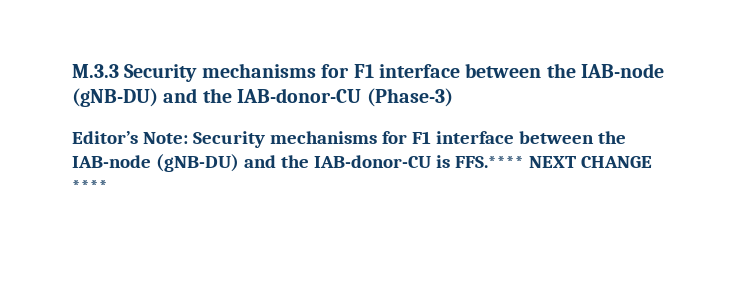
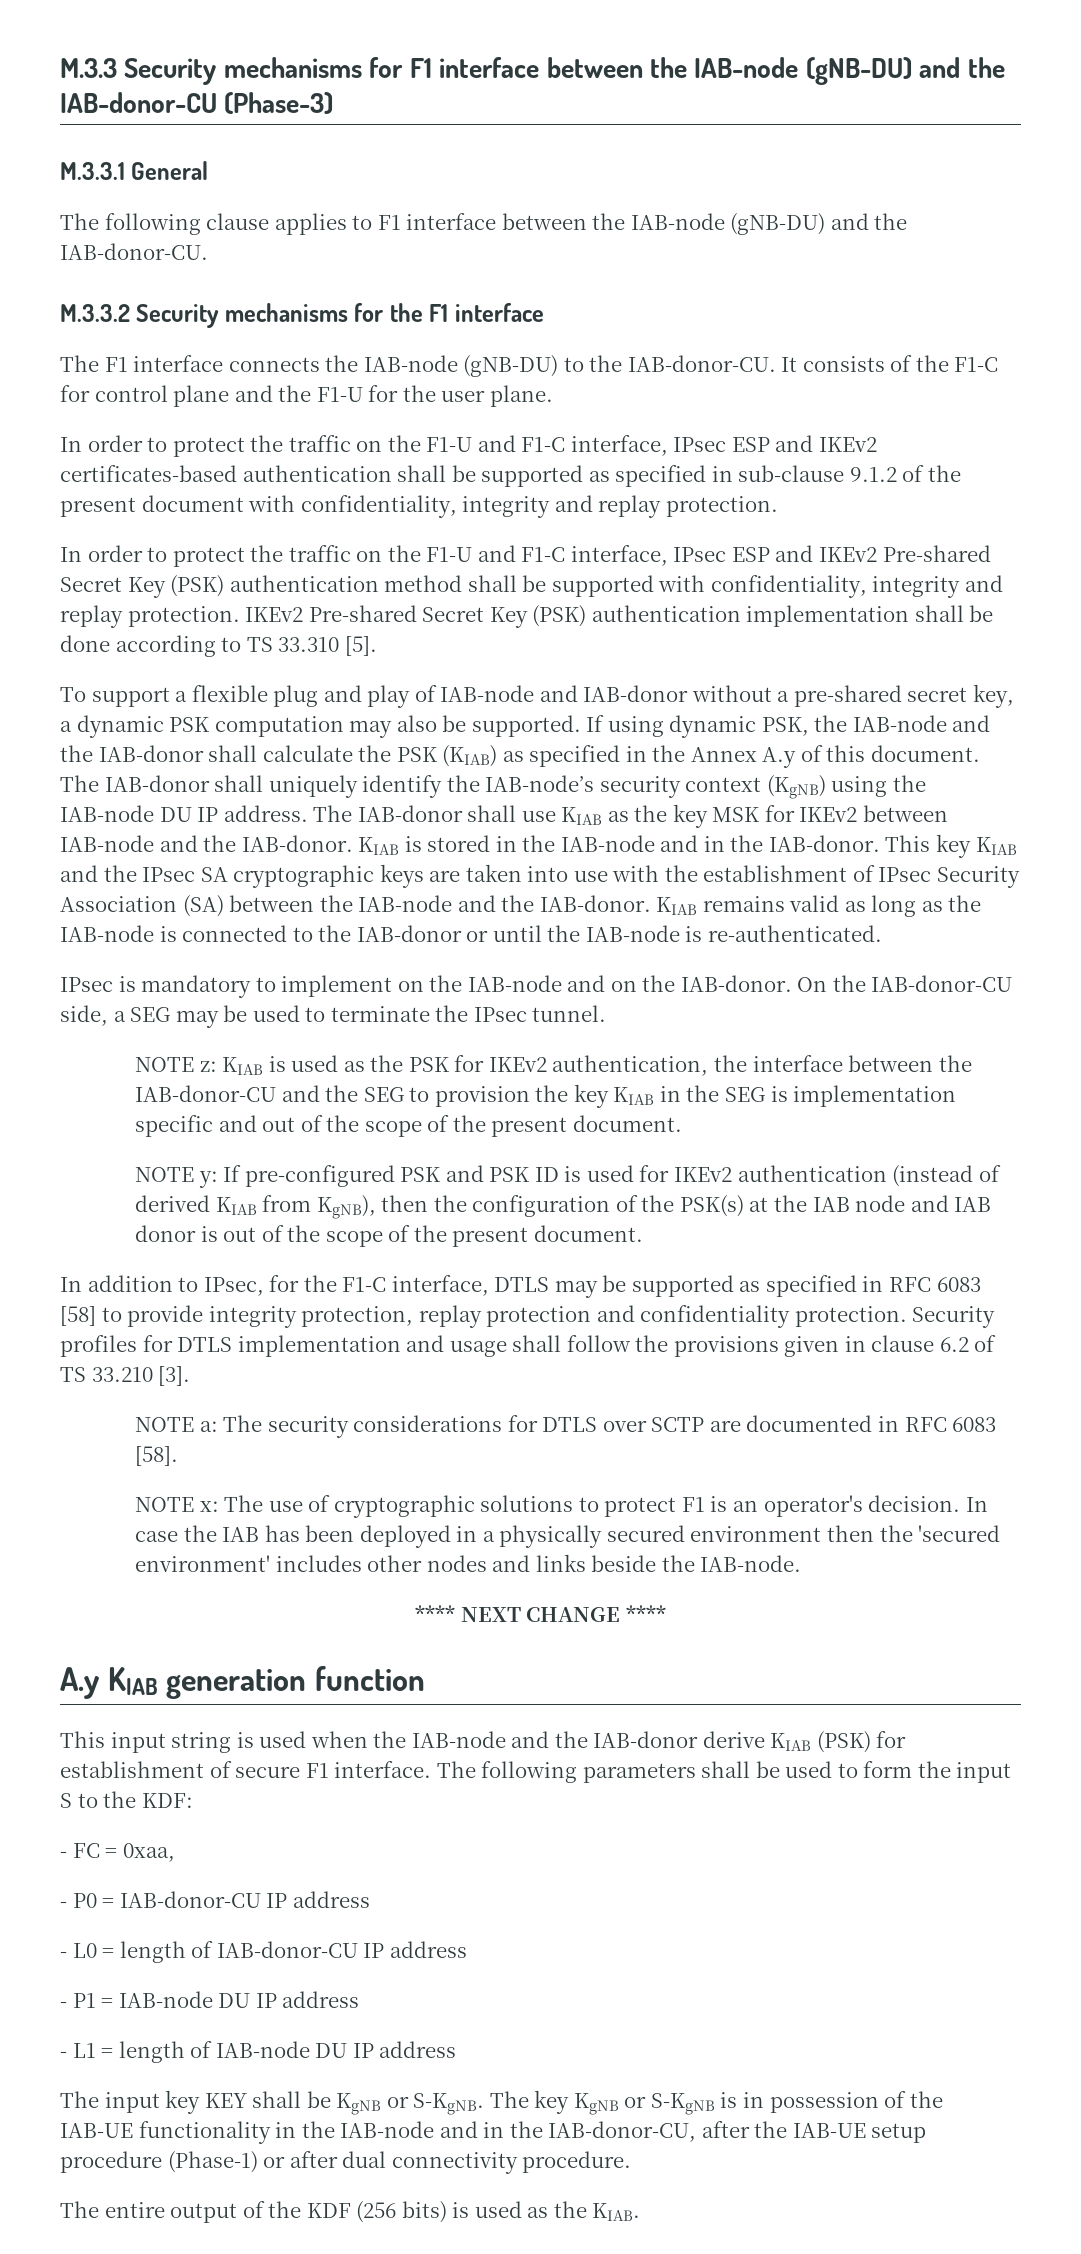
- Editor’s Note: Security mechanisms for F1 interface between the IAB-node (gNB-DU) and the IAB-donor-CU is FFS.**** NEXT CHANGE ****
+ M.3.3.1 General
+ The following clause applies to F1 interface between the IAB-node (gNB-DU) and the IAB-donor-CU.
+ M.3.3.2 Security mechanisms for the F1 interface
+ The F1 interface connects the IAB-node (gNB-DU) to the IAB-donor-CU. It consists of the F1-C for control plane and the F1-U for the user plane.
+ In order to protect the traffic on the F1-U and F1-C interface, IPsec ESP and IKEv2 certificates-based authentication shall be supported as specified in sub-clause 9.1.2 of the present document with confidentiality, integrity and replay protection.
+ In order to protect the traffic on the F1-U and F1-C interface, IPsec ESP and IKEv2 Pre-shared Secret Key (PSK) authentication method shall be supported with confidentiality, integrity and replay protection. IKEv2 Pre-shared Secret Key (PSK) authentication implementation shall be done according to TS 33.310 [5].
+ To support a flexible plug and play of IAB-node and IAB-donor without a pre-shared secret key, a dynamic PSK computation may also be supported. If using dynamic PSK, the IAB-node and the IAB-donor shall calculate the PSK (KIAB) as specified in the Annex A.y of this document. The IAB-donor shall uniquely identify the IAB-node’s security context (KgNB) using the IAB-node DU IP address. The IAB-donor shall use KIAB as the key MSK for IKEv2 between IAB-node and the IAB-donor. KIAB is stored in the IAB-node and in the IAB-donor. This key KIAB and the IPsec SA cryptographic keys are taken into use with the establishment of IPsec Security Association (SA) between the IAB-node and the IAB-donor. KIAB remains valid as long as the IAB-node is connected to the IAB-donor or until the IAB-node is re-authenticated.
+ IPsec is mandatory to implement on the IAB-node and on the IAB-donor. On the IAB-donor-CU side, a SEG may be used to terminate the IPsec tunnel.
+ NOTE z: KIAB is used as the PSK for IKEv2 authentication, the interface between the IAB-donor-CU and the SEG to provision the key KIAB in the SEG is implementation specific and out of the scope of the present document.
+ NOTE y: If pre-configured PSK and PSK ID is used for IKEv2 authentication (instead of derived KIAB from KgNB), then the configuration of the PSK(s) at the IAB node and IAB donor is out of the scope of the present document.
+ In addition to IPsec, for the F1-C interface, DTLS may be supported as specified in RFC 6083 [58] to provide integrity protection, replay protection and confidentiality protection. Security profiles for DTLS implementation and usage shall follow the provisions given in clause 6.2 of TS 33.210 [3].
+ NOTE a: The security considerations for DTLS over SCTP are documented in RFC 6083 [58].
+ NOTE x: The use of cryptographic solutions to protect F1 is an operator's decision. In case the IAB has been deployed in a physically secured environment then the 'secured environment' includes other nodes and links beside the IAB-node.
+ **** NEXT CHANGE ****
+ A.y KIAB generation function
+ This input string is used when the IAB-node and the IAB-donor derive KIAB (PSK) for establishment of secure F1 interface. The following parameters shall be used to form the input S to the KDF:
+ - FC = 0xaa,
+ - P0 = IAB-donor-CU IP address
+ - L0 = length of IAB-donor-CU IP address
+ - P1 = IAB-node DU IP address
+ - L1 = length of IAB-node DU IP address
+ The input key KEY shall be KgNB or S-KgNB. The key KgNB or S-KgNB is in possession of the IAB-UE functionality in the IAB-node and in the IAB-donor-CU, after the IAB-UE setup procedure (Phase-1) or after dual connectivity procedure.
+ The entire output of the KDF (256 bits) is used as the KIAB.

